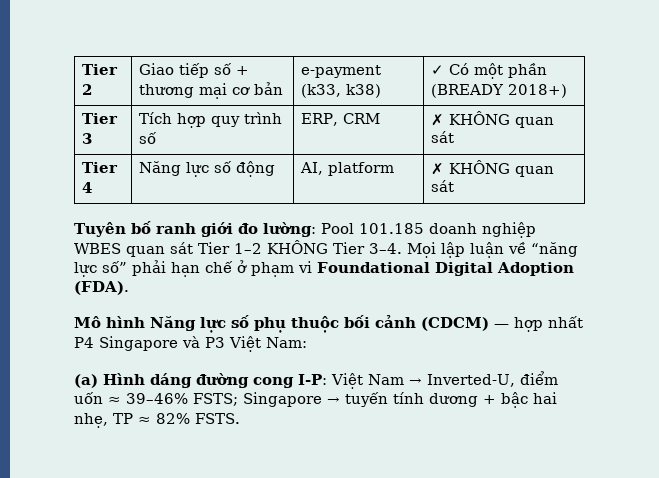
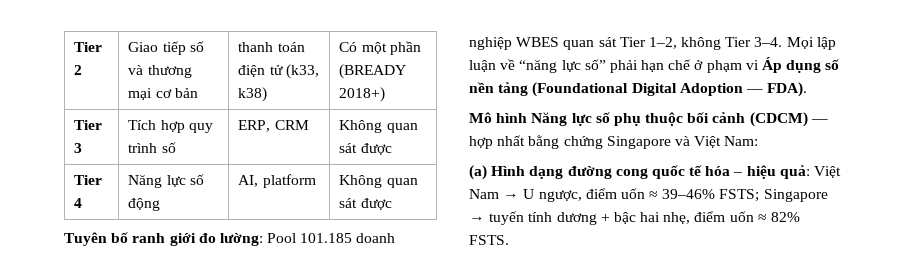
- Tier 2 | Giao tiếp số + thương mại cơ bản | e-payment (k33, k38) | ✓ Có một phần (BREADY 2018+)
+ Tier 2 | Giao tiếp số và thương mại cơ bản | thanh toán điện tử (k33, k38) | Có một phần (BREADY 2018+)
- Tier 3 | Tích hợp quy trình số | ERP, CRM | ✗ KHÔNG quan sát
+ Tier 3 | Tích hợp quy trình số | ERP, CRM | Không quan sát được
- Tier 4 | Năng lực số động | AI, platform | ✗ KHÔNG quan sát
+ Tier 4 | Năng lực số động | AI, platform | Không quan sát được
- Tuyên bố ranh giới đo lường: Pool 101.185 doanh nghiệp WBES quan sát Tier 1–2 KHÔNG Tier 3–4.
+ Tuyên bố ranh giới đo lường: Pool 101.185 doanh nghiệp WBES quan sát Tier 1–2, không Tier 3–4.
- Mọi lập luận về “năng lực số” phải hạn chế ở phạm vi Foundational Digital Adoption (FDA).
+ Mọi lập luận về “năng lực số” phải hạn chế ở phạm vi Áp dụng số nền tảng (Foundational Digital Adoption — FDA).
- Mô hình Năng lực số phụ thuộc bối cảnh (CDCM) — hợp nhất P4 Singapore và P3 Việt Nam:
+ Mô hình Năng lực số phụ thuộc bối cảnh (CDCM) — hợp nhất bằng chứng Singapore và Việt Nam:
- (a) Hình dáng đường cong I-P: Việt Nam → Inverted-U, điểm uốn ≈ 39–46% FSTS; Singapore → tuyến tính dương + bậc hai nhẹ, TP ≈ 82% FSTS.
+ (a) Hình dạng đường cong quốc tế hóa – hiệu quả: Việt Nam → U ngược, điểm uốn ≈ 39–46% FSTS; Singapore → tuyến tính dương + bậc hai nhẹ, điểm uốn ≈ 82% FSTS.

